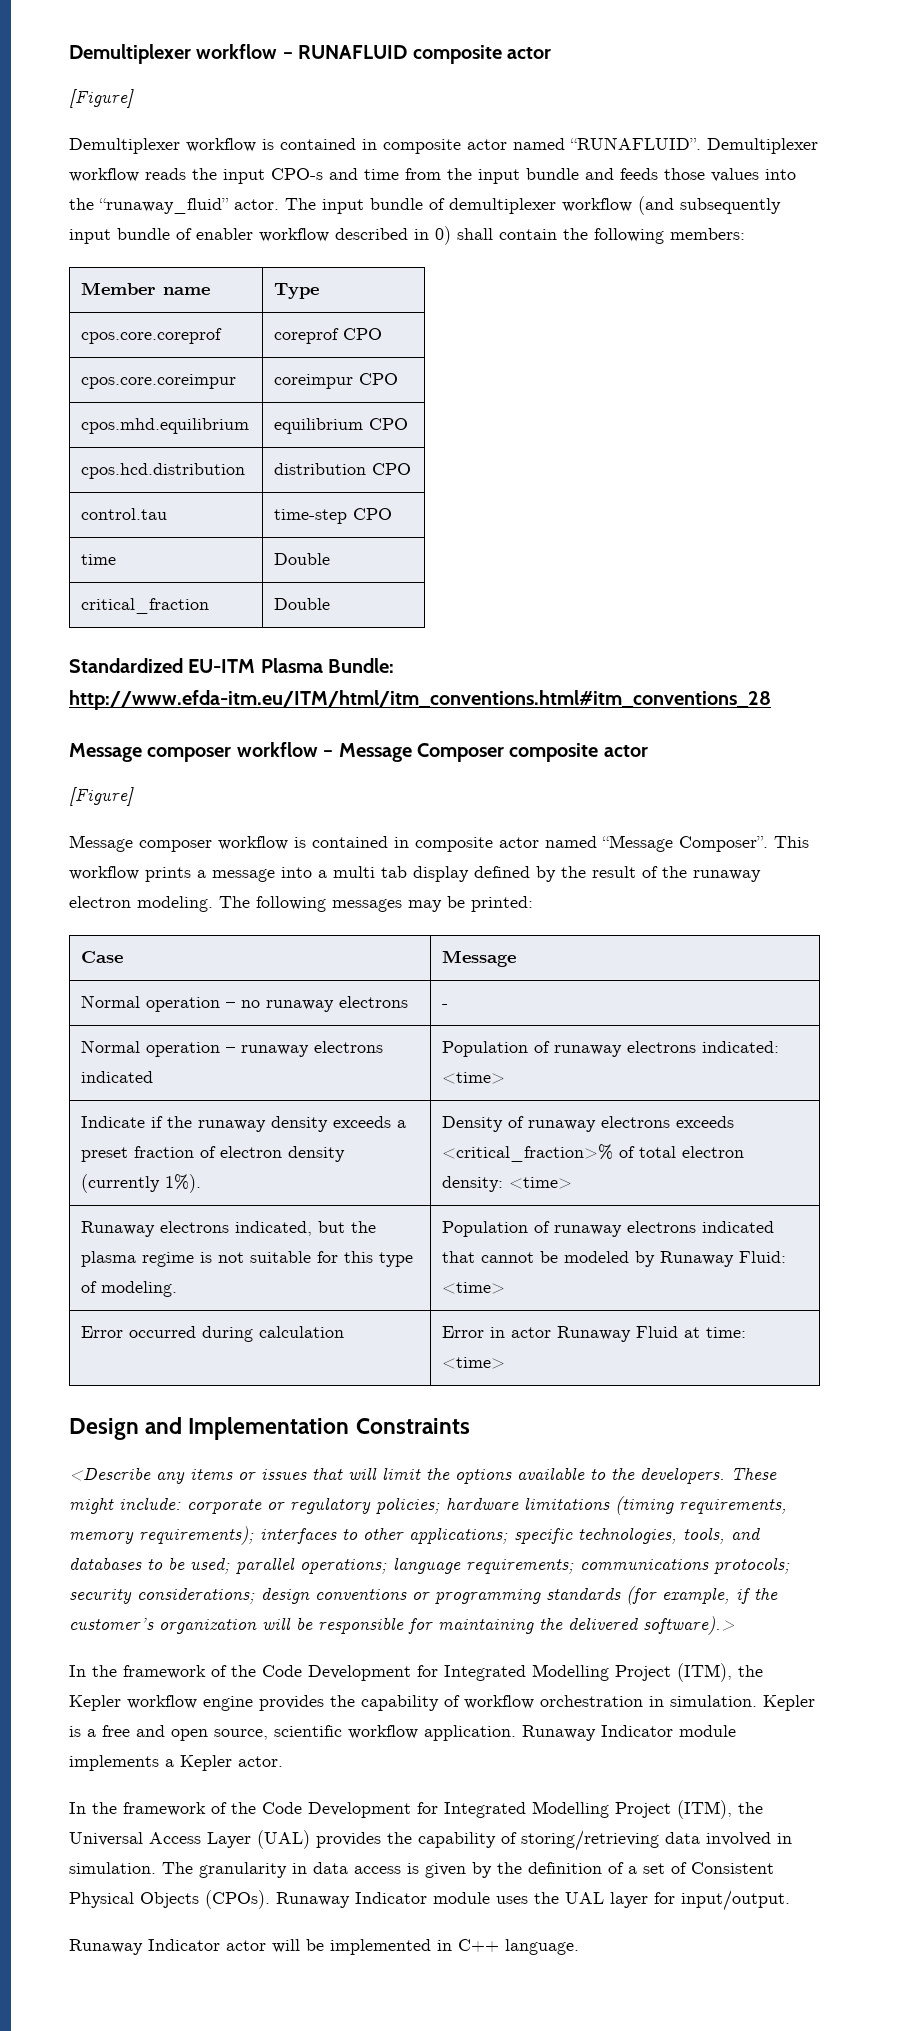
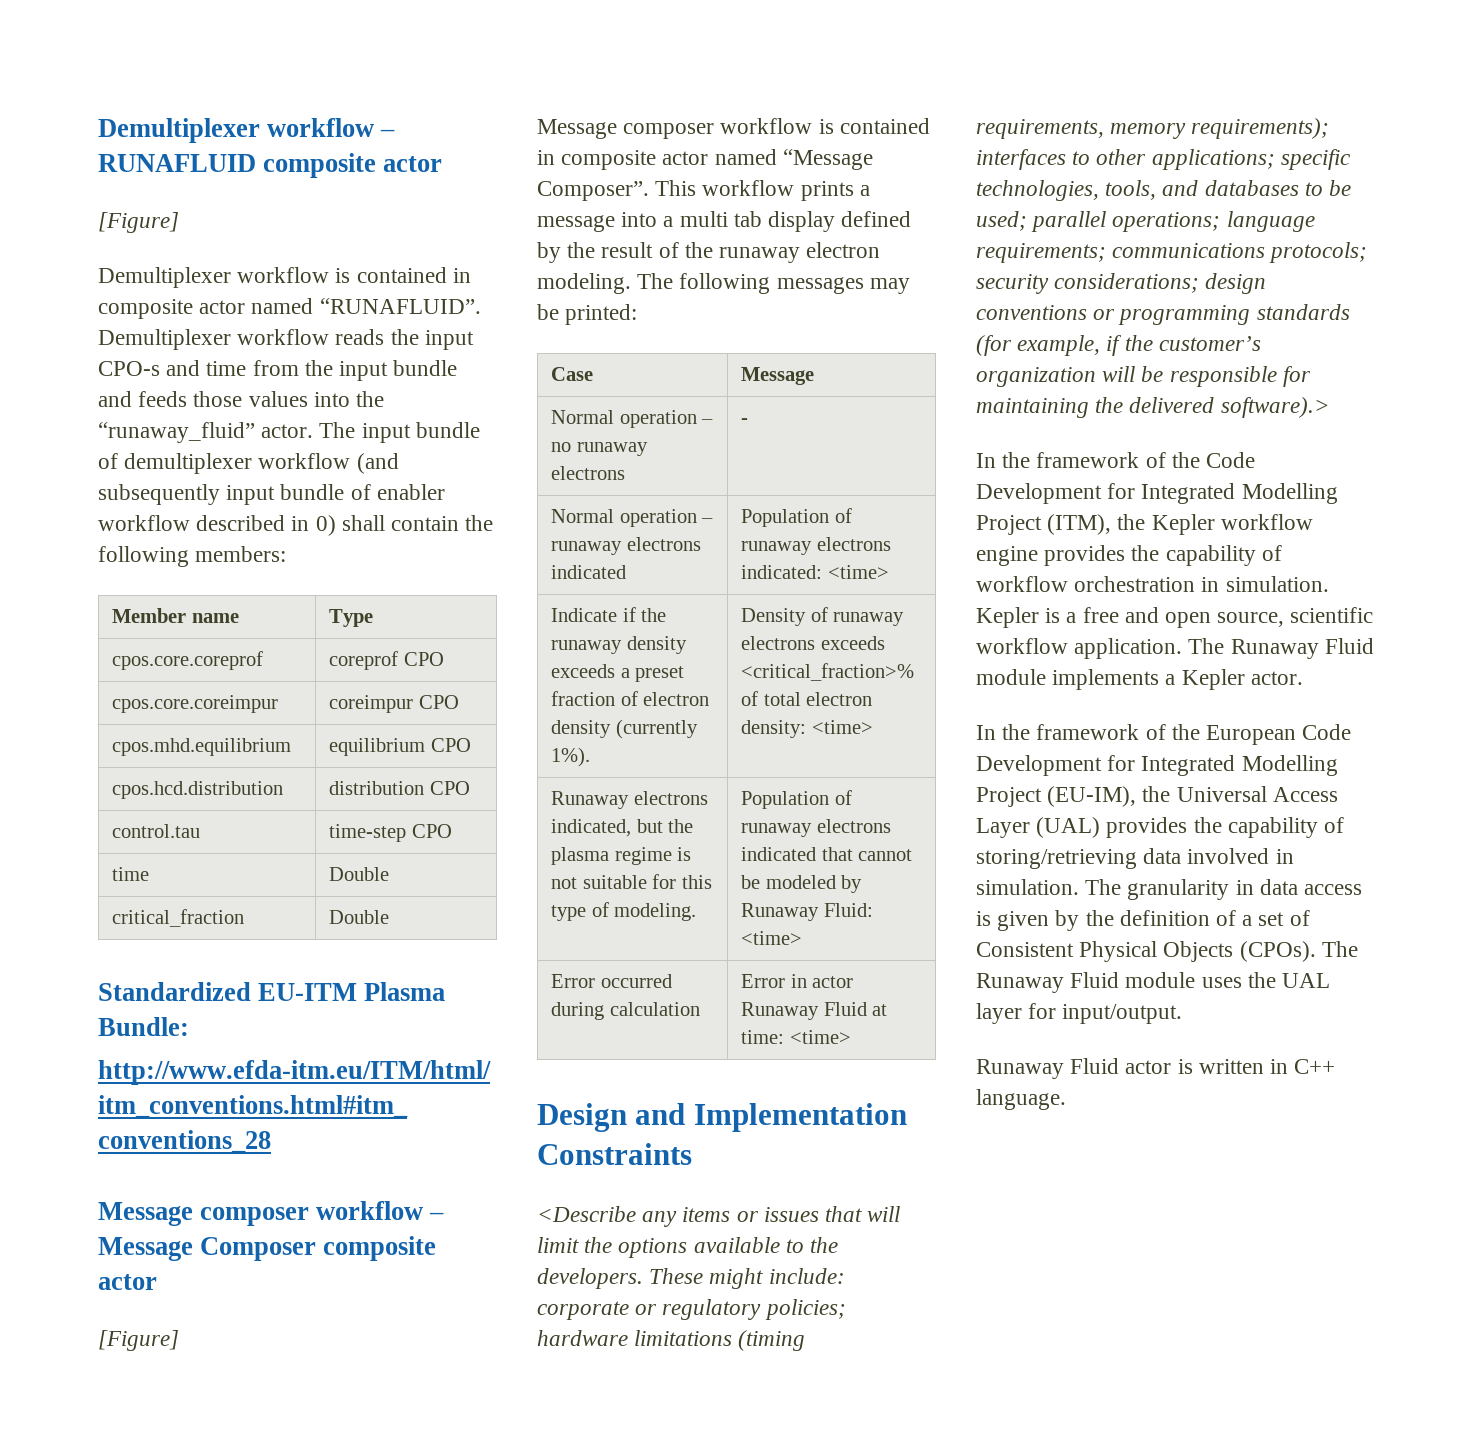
- Runaway Indicator module implements a Kepler actor.
+ The Runaway Fluid module implements a Kepler actor.
- In the framework of the Code Development for Integrated Modelling Project (ITM), the Universal Access Layer (UAL) provides the capability of storing/retrieving data involved in simulation.
+ In the framework of the European Code Development for Integrated Modelling Project (EU-IM), the Universal Access Layer (UAL) provides the capability of storing/retrieving data involved in simulation.
- Runaway Indicator module uses the UAL layer for input/output.
+ The Runaway Fluid module uses the UAL layer for input/output.
- Runaway Indicator actor will be implemented in C++ language.
+ Runaway Fluid actor is written in C++ language.

